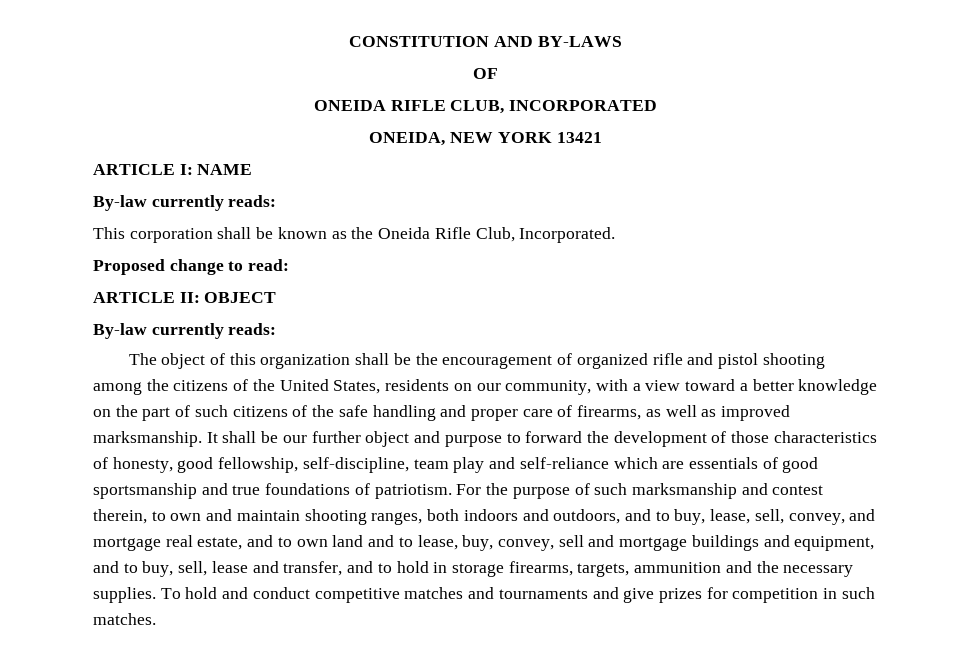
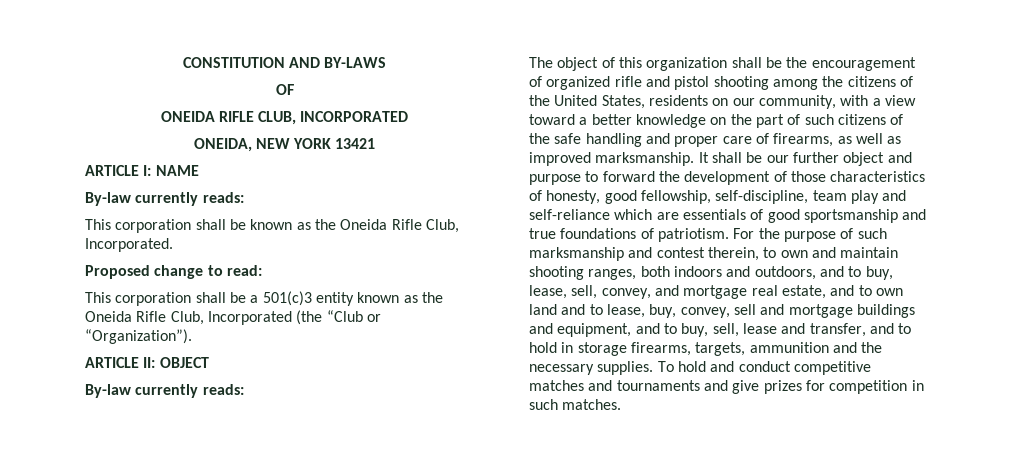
+ This corporation shall be a 501(c)3 entity known as the Oneida Rifle Club, Incorporated (the “Club or “Organization”).

